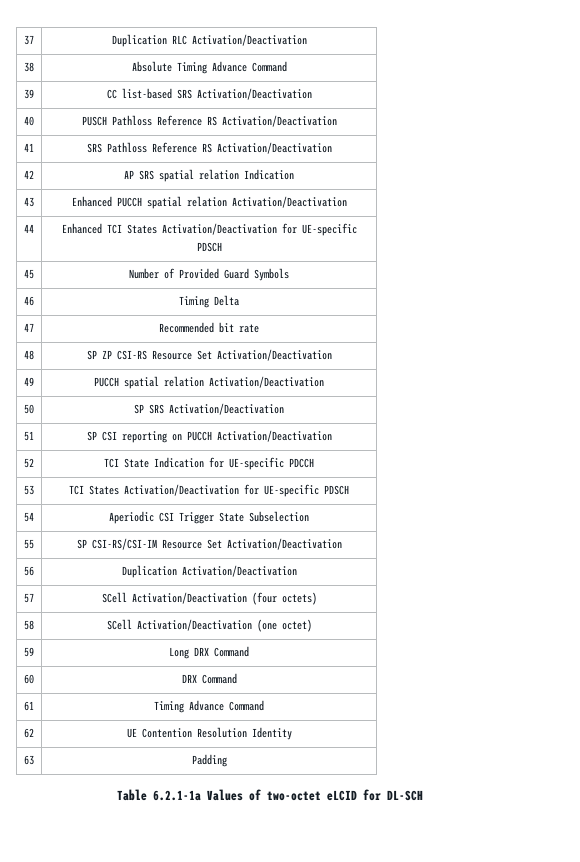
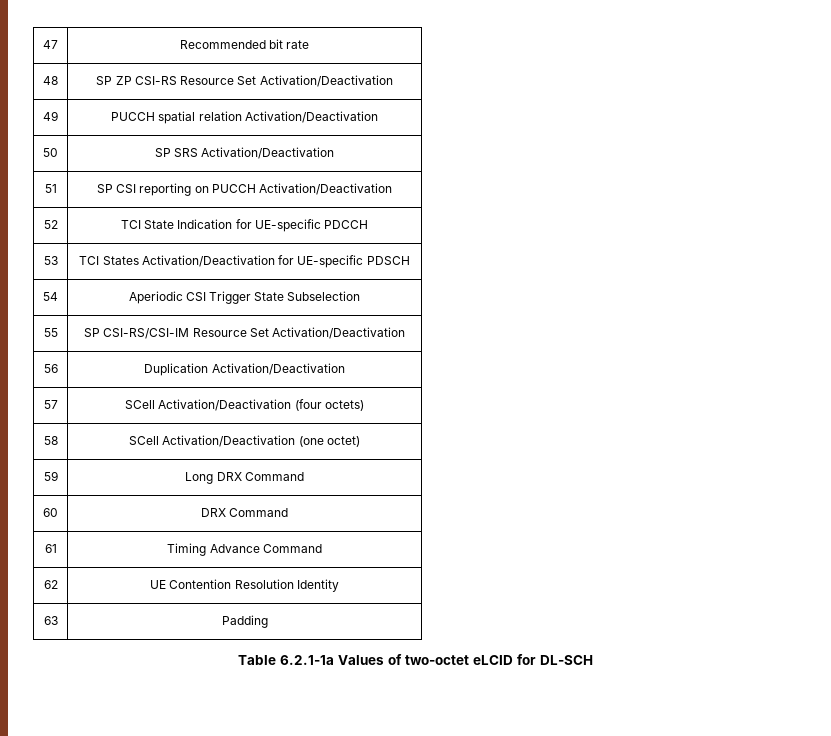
- 37 | Duplication RLC Activation/Deactivation
- 38 | Absolute Timing Advance Command
- 39 | CC list-based SRS Activation/Deactivation
- 40 | PUSCH Pathloss Reference RS Activation/Deactivation
- 41 | SRS Pathloss Reference RS Activation/Deactivation
- 42 | AP SRS spatial relation Indication
- 43 | Enhanced PUCCH spatial relation Activation/Deactivation
- 44 | Enhanced TCI States Activation/Deactivation for UE-specific PDSCH
- 45 | Number of Provided Guard Symbols
- 46 | Timing Delta

